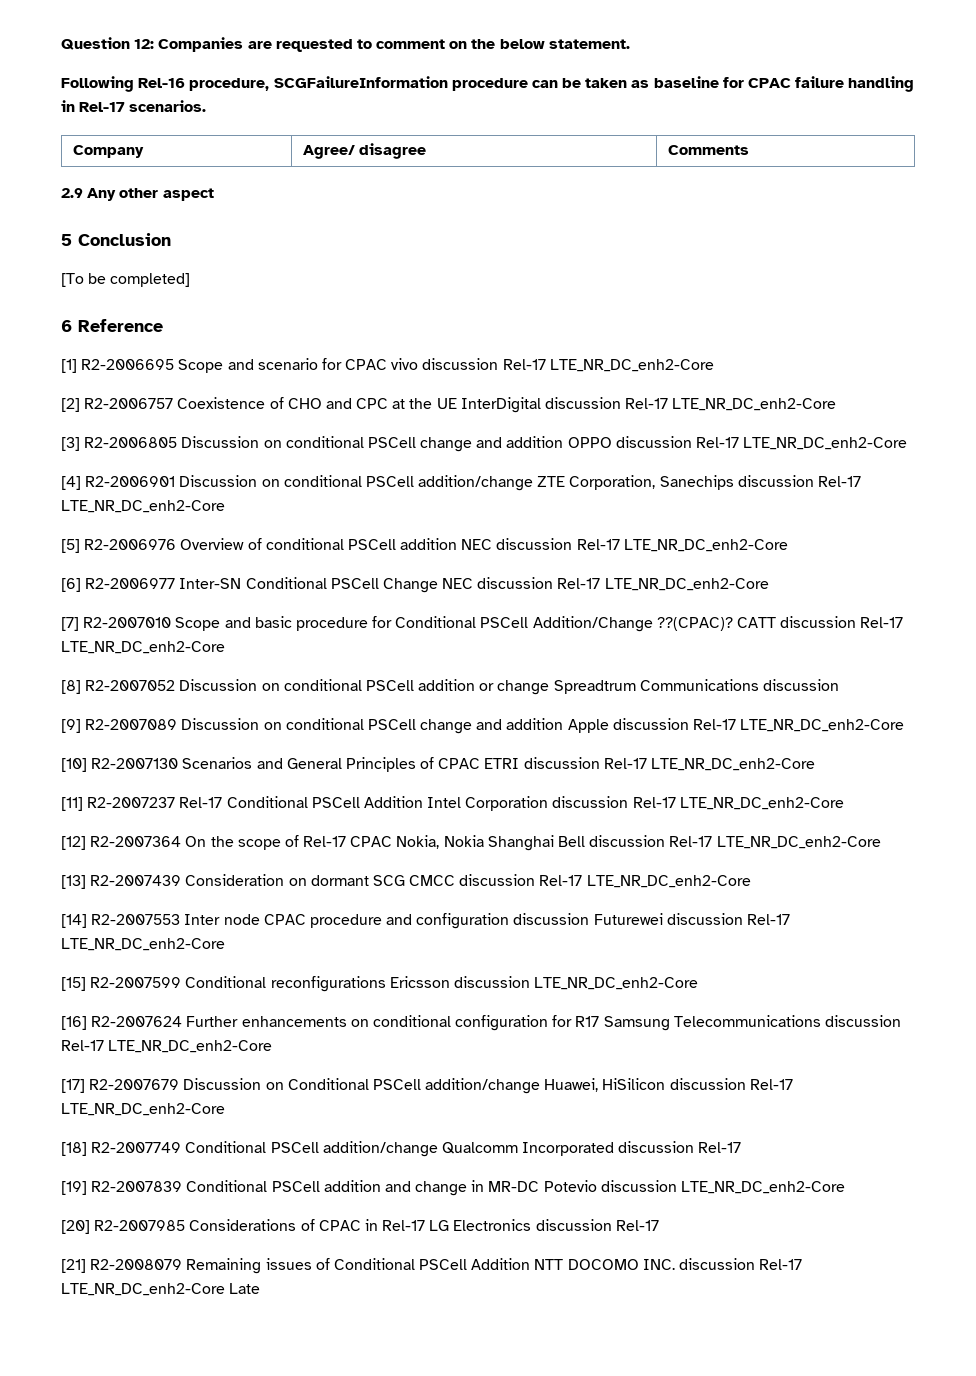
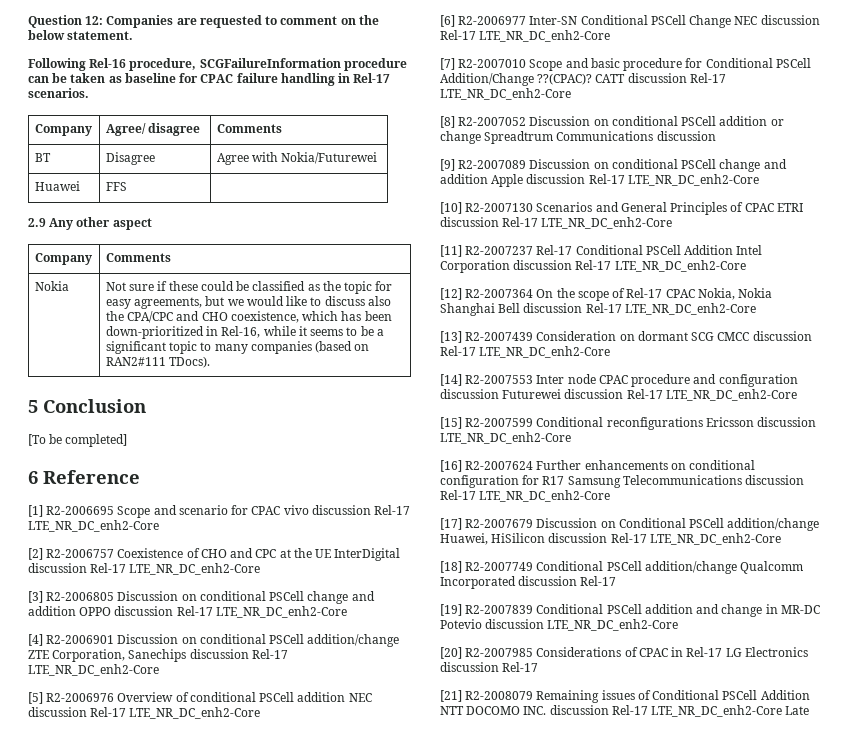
+ BT | Disagree | Agree with Nokia/Futurewei
+ Huawei | FFS |
  2.9 Any other aspect
+ Company | Comments
+ Nokia | Not sure if these could be classified as the topic for easy agreements, but we would like to discuss also the CPA/CPC and CHO coexistence, which has been down-prioritized in Rel-16, while it seems to be a significant topic to many companies (based on RAN2#111 TDocs).

